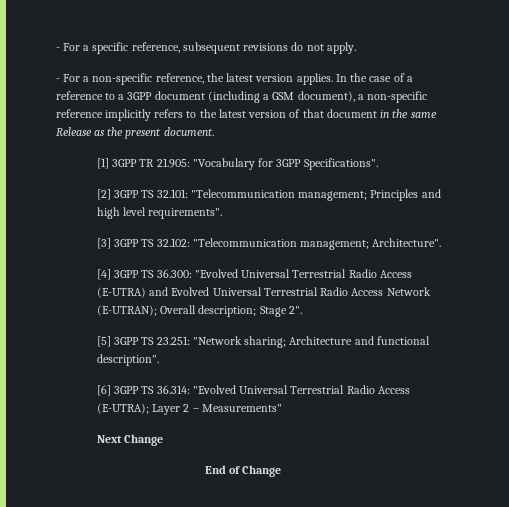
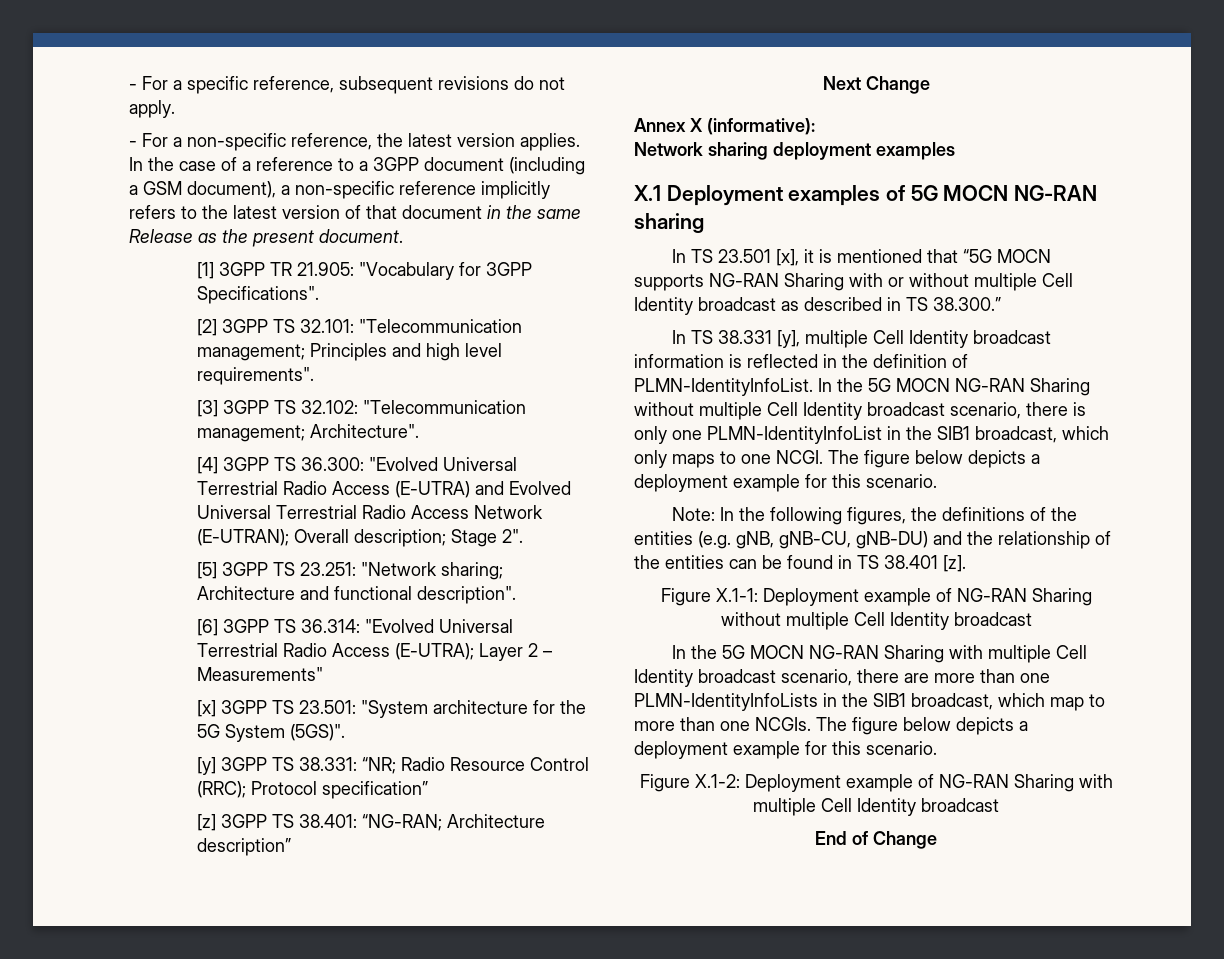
+ [x] 3GPP TS 23.501: "System architecture for the 5G System (5GS)".
+ [y] 3GPP TS 38.331: “NR; Radio Resource Control (RRC); Protocol specification”
+ [z] 3GPP TS 38.401: “NG-RAN; Architecture description”
  Next Change
+ Annex X (informative):
+ Network sharing deployment examples
+ X.1 Deployment examples of 5G MOCN NG-RAN sharing
+ In TS 23.501 [x], it is mentioned that “5G MOCN supports NG-RAN Sharing with or without multiple Cell Identity broadcast as described in TS 38.300.”
+ In TS 38.331 [y], multiple Cell Identity broadcast information is reflected in the definition of PLMN-IdentityInfoList. In the 5G MOCN NG-RAN Sharing without multiple Cell Identity broadcast scenario, there is only one PLMN-IdentityInfoList in the SIB1 broadcast, which only maps to one NCGI. The figure below depicts a deployment example for this scenario.
+ Note: In the following figures, the definitions of the entities (e.g. gNB, gNB-CU, gNB-DU) and the relationship of the entities can be found in TS 38.401 [z].
+ Figure X.1-1: Deployment example of NG-RAN Sharing without multiple Cell Identity broadcast
+ In the 5G MOCN NG-RAN Sharing with multiple Cell Identity broadcast scenario, there are more than one PLMN-IdentityInfoLists in the SIB1 broadcast, which map to more than one NCGIs. The figure below depicts a deployment example for this scenario.
+ Figure X.1-2: Deployment example of NG-RAN Sharing with multiple Cell Identity broadcast

